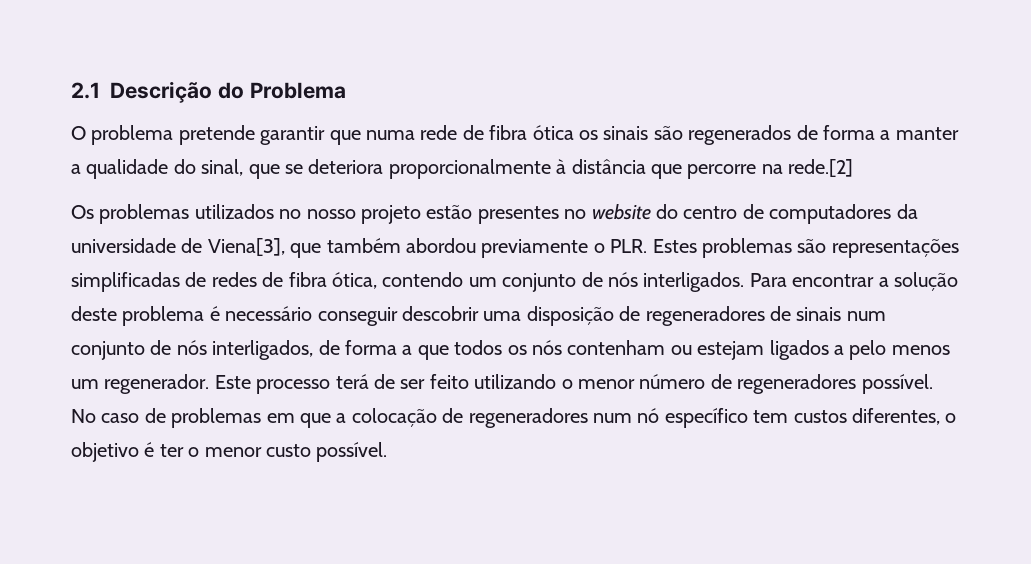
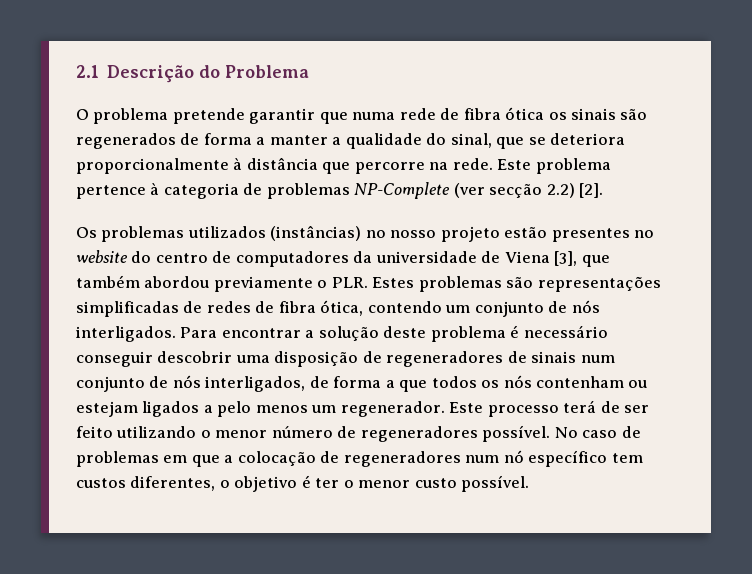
- O problema pretende garantir que numa rede de fibra ótica os sinais são regenerados de forma a manter a qualidade do sinal, que se deteriora proporcionalmente à distância que percorre na rede.[2]
+ O problema pretende garantir que numa rede de fibra ótica os sinais são regenerados de forma a manter a qualidade do sinal, que se deteriora proporcionalmente à distância que percorre na rede. Este problema pertence à categoria de problemas NP-Complete (ver secção 2.2) [2].
- Os problemas utilizados no nosso projeto estão presentes no website do centro de computadores da universidade de Viena[3], que também abordou previamente o PLR. Estes problemas são representações simplificadas de redes de fibra ótica, contendo um conjunto de nós interligados.
+ Os problemas utilizados (instâncias) no nosso projeto estão presentes no website do centro de computadores da universidade de Viena [3], que também abordou previamente o PLR. Estes problemas são representações simplificadas de redes de fibra ótica, contendo um conjunto de nós interligados.

